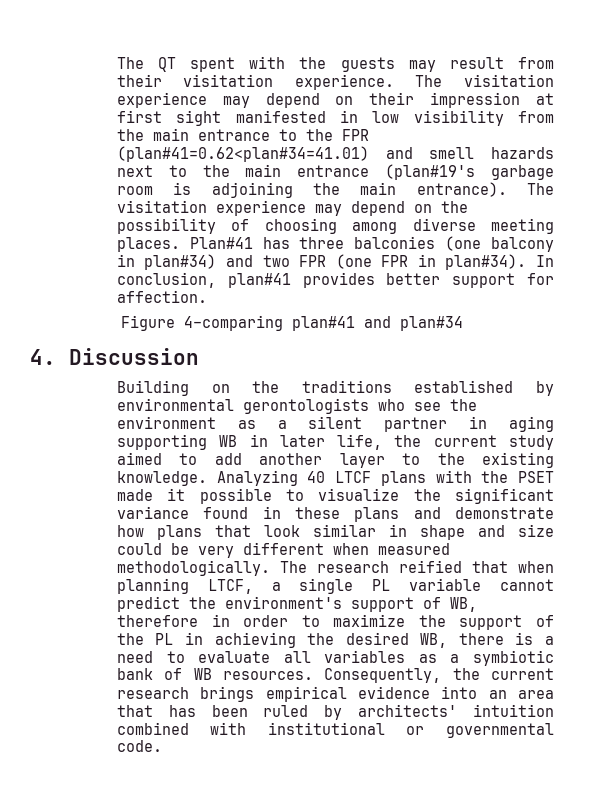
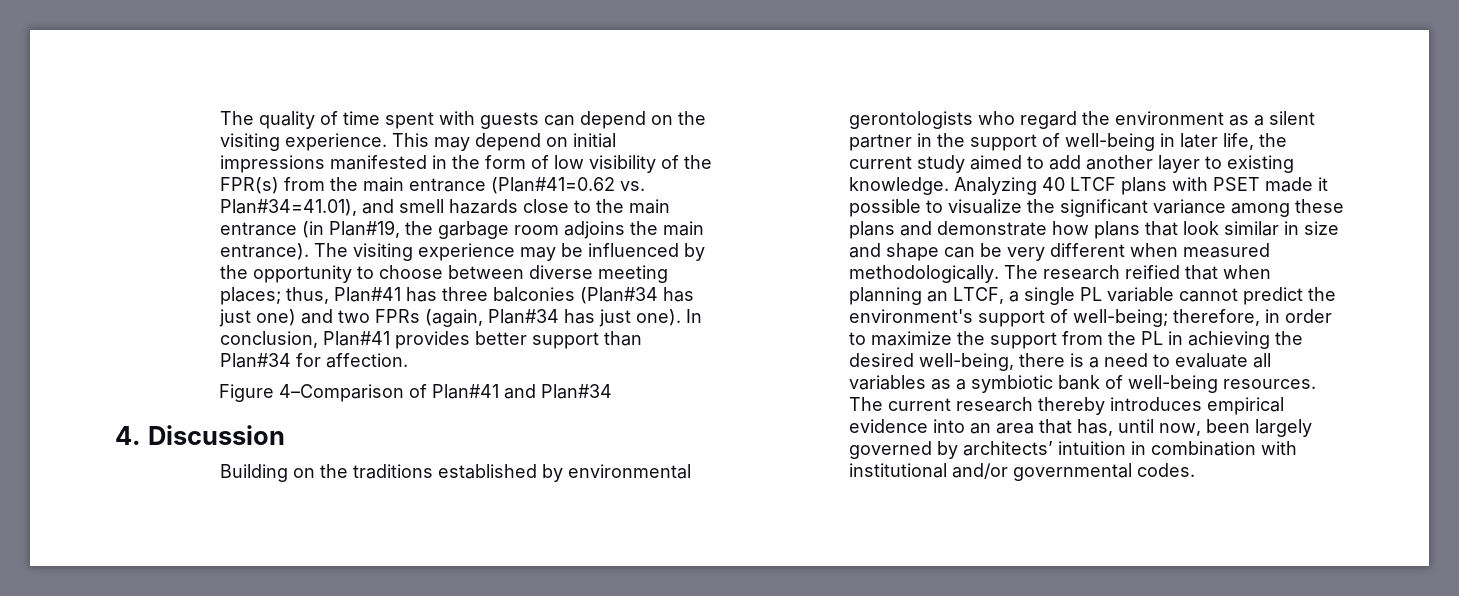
- The QT spent with the guests may result from their visitation experience. The visitation experience may depend on their impression at first sight manifested in low visibility from the main entrance to the FPR (plan#41=0.62<plan#34=41.01) and smell hazards next to the main entrance (plan#19's garbage room is adjoining the main entrance).
+ The quality of time spent with guests can depend on the visiting experience. This may depend on initial impressions manifested in the form of low visibility of the FPR(s) from the main entrance (Plan#41=0.62 vs. Plan#34=41.01), and smell hazards close to the main entrance (in Plan#19, the garbage room adjoins the main entrance).
- The visitation experience may depend on the possibility of choosing among diverse meeting places. Plan#41 has three balconies (one balcony in plan#34) and two FPR (one FPR in plan#34).
+ The visiting experience may be influenced by the opportunity to choose between diverse meeting places; thus, Plan#41 has three balconies (Plan#34 has just one) and two FPRs (again, Plan#34 has just one).
- In conclusion, plan#41 provides better support for affection.
+ In conclusion, Plan#41 provides better support than Plan#34 for affection.
- Figure 4–comparing plan#41 and plan#34
+ Figure 4–Comparison of Plan#41 and Plan#34
- Building on the traditions established by environmental gerontologists who see the environment as a silent partner in aging supporting WB in later life, the current study aimed to add another layer to the existing knowledge.
+ Building on the traditions established by environmental gerontologists who regard the environment as a silent partner in the support of well-being in later life, the current study aimed to add another layer to existing knowledge.
- Analyzing 40 LTCF plans with the PSET made it possible to visualize the significant variance found in these plans and demonstrate how plans that look similar in shape and size could be very different when measured methodologically.
+ Analyzing 40 LTCF plans with PSET made it possible to visualize the significant variance among these plans and demonstrate how plans that look similar in size and shape can be very different when measured methodologically.
- The research reified that when planning LTCF, a single PL variable cannot predict the environment's support of WB, therefore in order to maximize the support of the PL in achieving the desired WB, there is a need to evaluate all variables as a symbiotic bank of WB resources. Consequently, the current research brings empirical evidence into an area that has been ruled by architects' intuition combined with institutional or governmental code.
+ The research reified that when planning an LTCF, a single PL variable cannot predict the environment's support of well-being; therefore, in order to maximize the support from the PL in achieving the desired well-being, there is a need to evaluate all variables as a symbiotic bank of well-being resources. The current research thereby introduces empirical evidence into an area that has, until now, been largely governed by architects’ intuition in combination with institutional and/or governmental codes.

